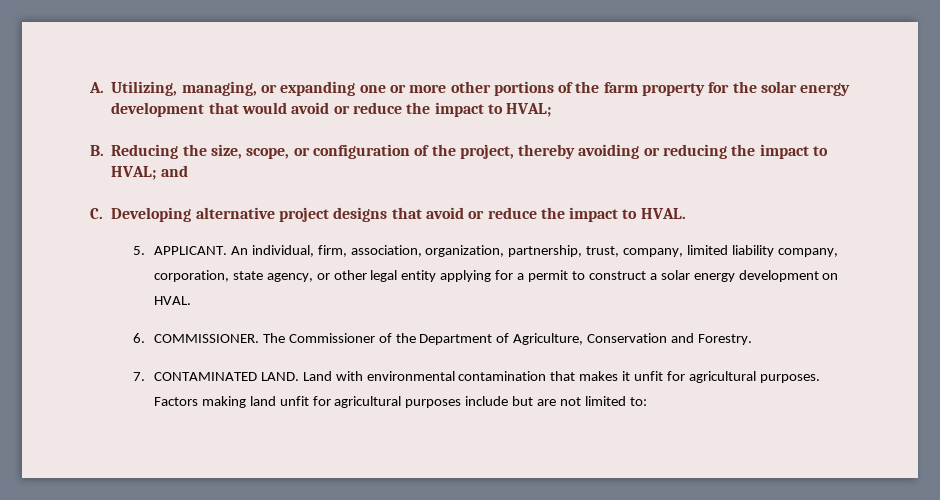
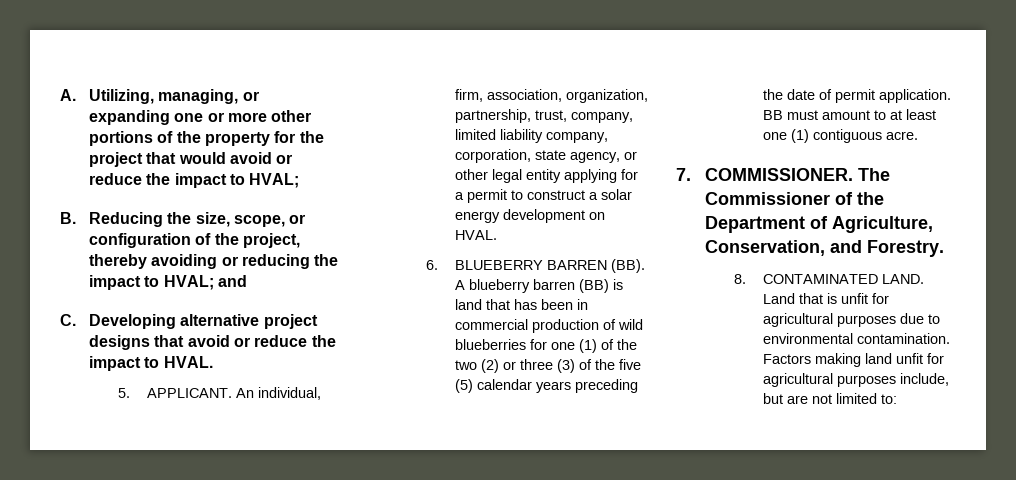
- A. Utilizing, managing, or expanding one or more other portions of the farm property for the solar energy development that would avoid or reduce the impact to HVAL;
+ A. Utilizing, managing, or expanding one or more other portions of the property for the project that would avoid or reduce the impact to HVAL;
- 6. COMMISSIONER.
+ 6. BLUEBERRY BARREN (BB). A blueberry barren (BB) is land that has been in commercial production of wild blueberries for one (1) of the two (2) or three (3) of the five (5) calendar years preceding the date of permit application. BB must amount to at least one (1) contiguous acre.
+ 7. COMMISSIONER.
- The Commissioner of the Department of Agriculture, Conservation and Forestry.
+ The Commissioner of the Department of Agriculture, Conservation, and Forestry.
- 7. CONTAMINATED LAND.
+ 8. CONTAMINATED LAND.
- Land with environmental contamination that makes it unfit for agricultural purposes.
+ Land that is unfit for agricultural purposes due to environmental contamination.
- Factors making land unfit for agricultural purposes include but are not limited to:
+ Factors making land unfit for agricultural purposes include, but are not limited to:

